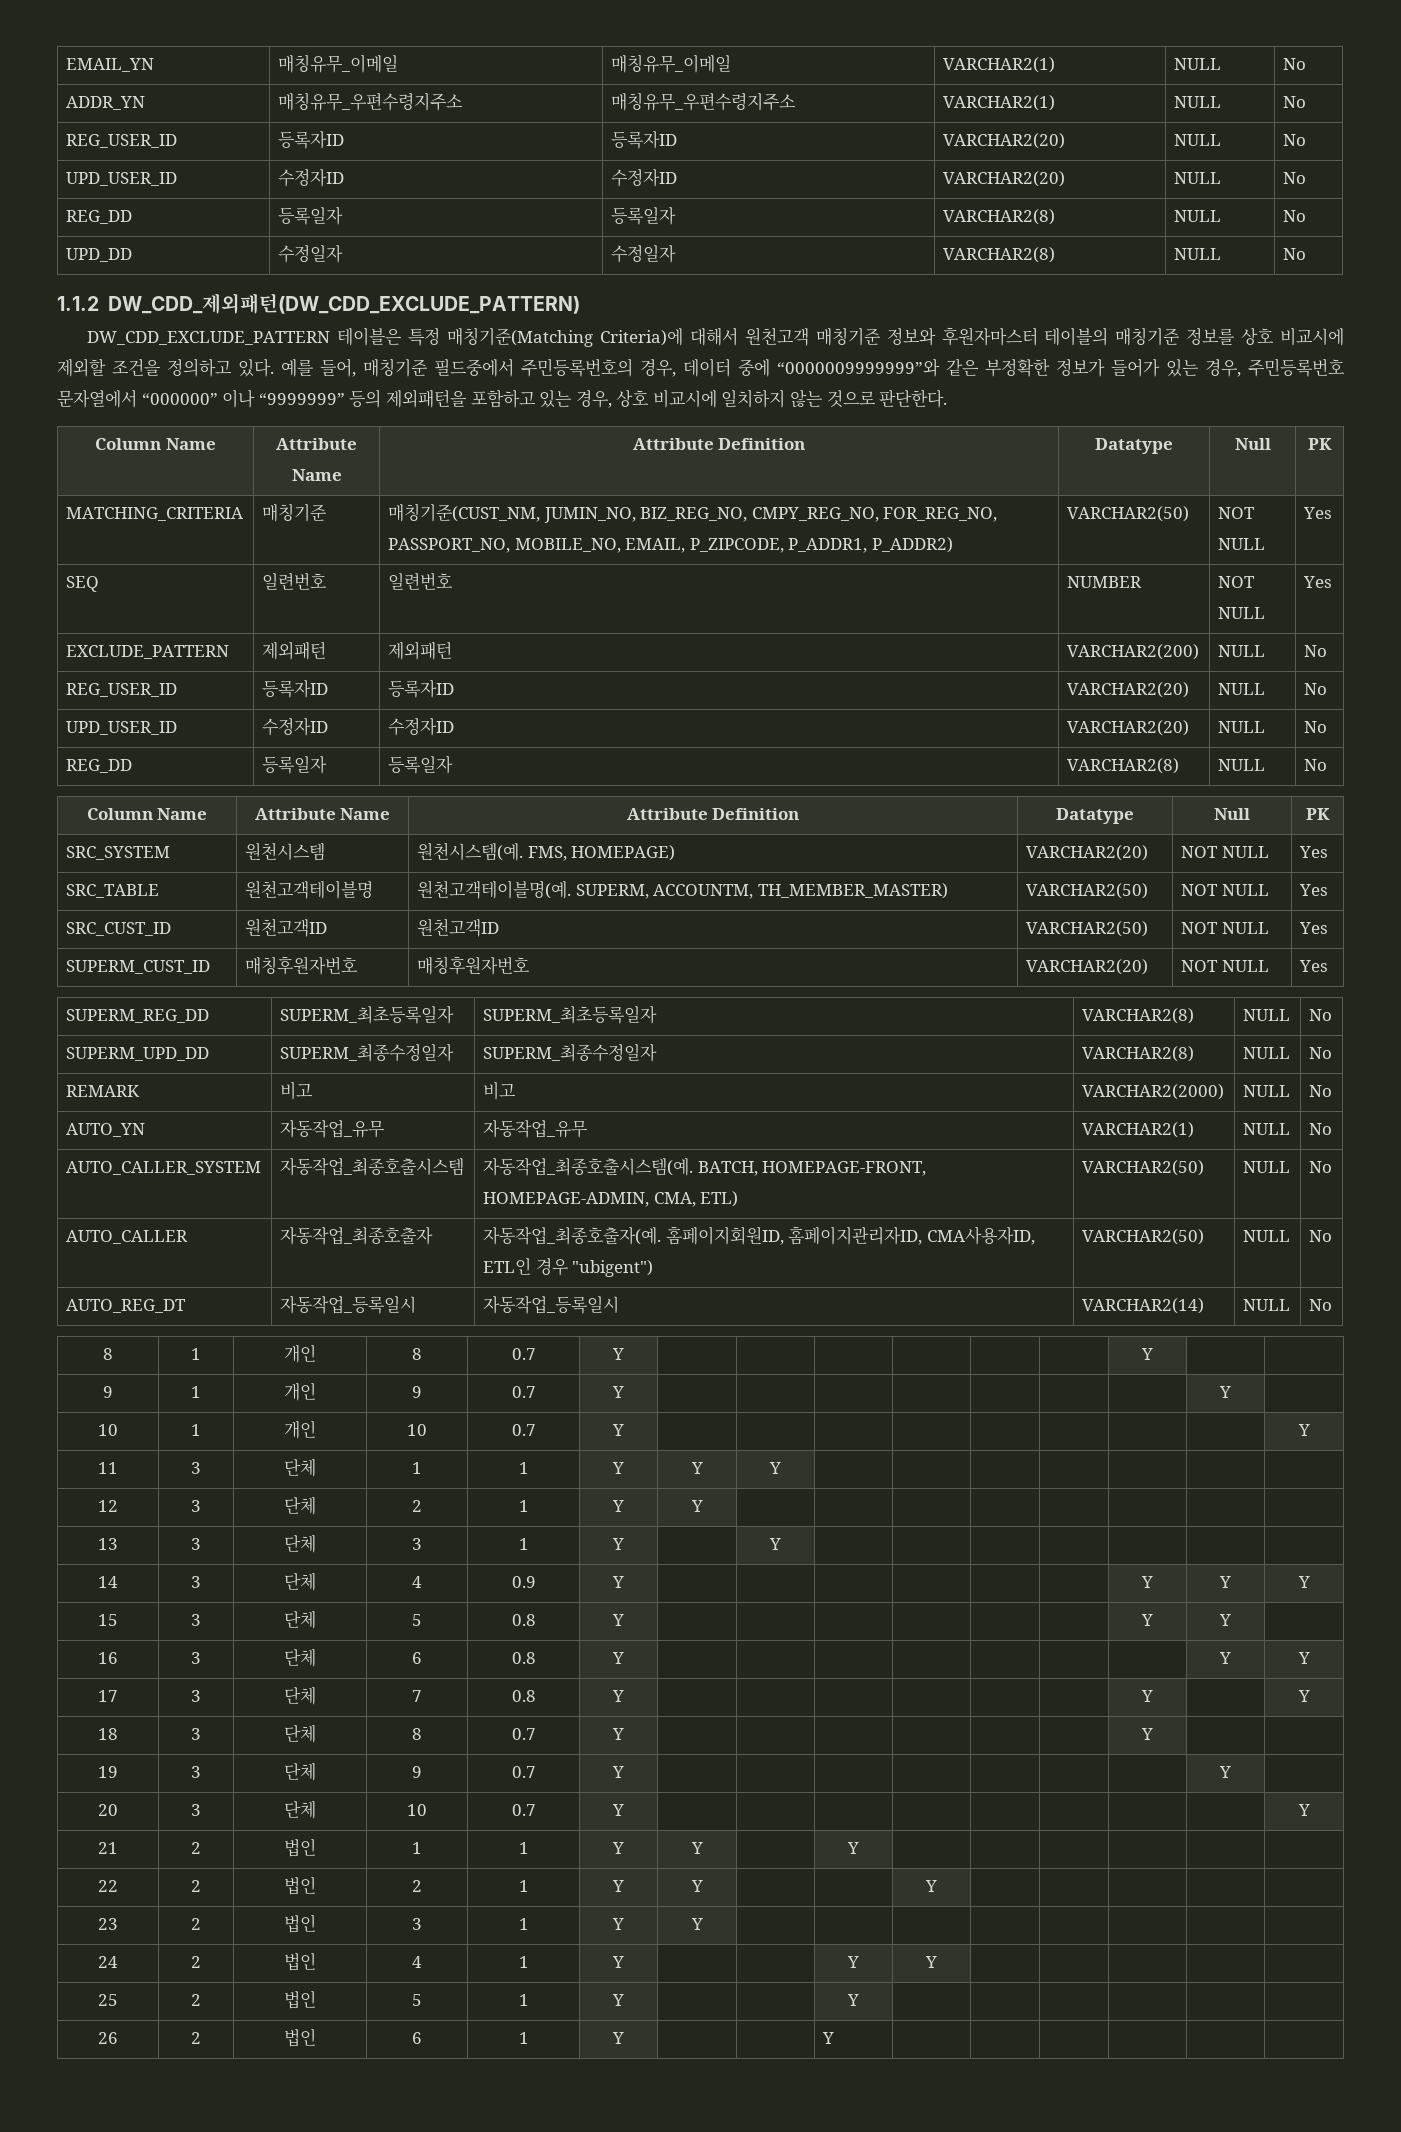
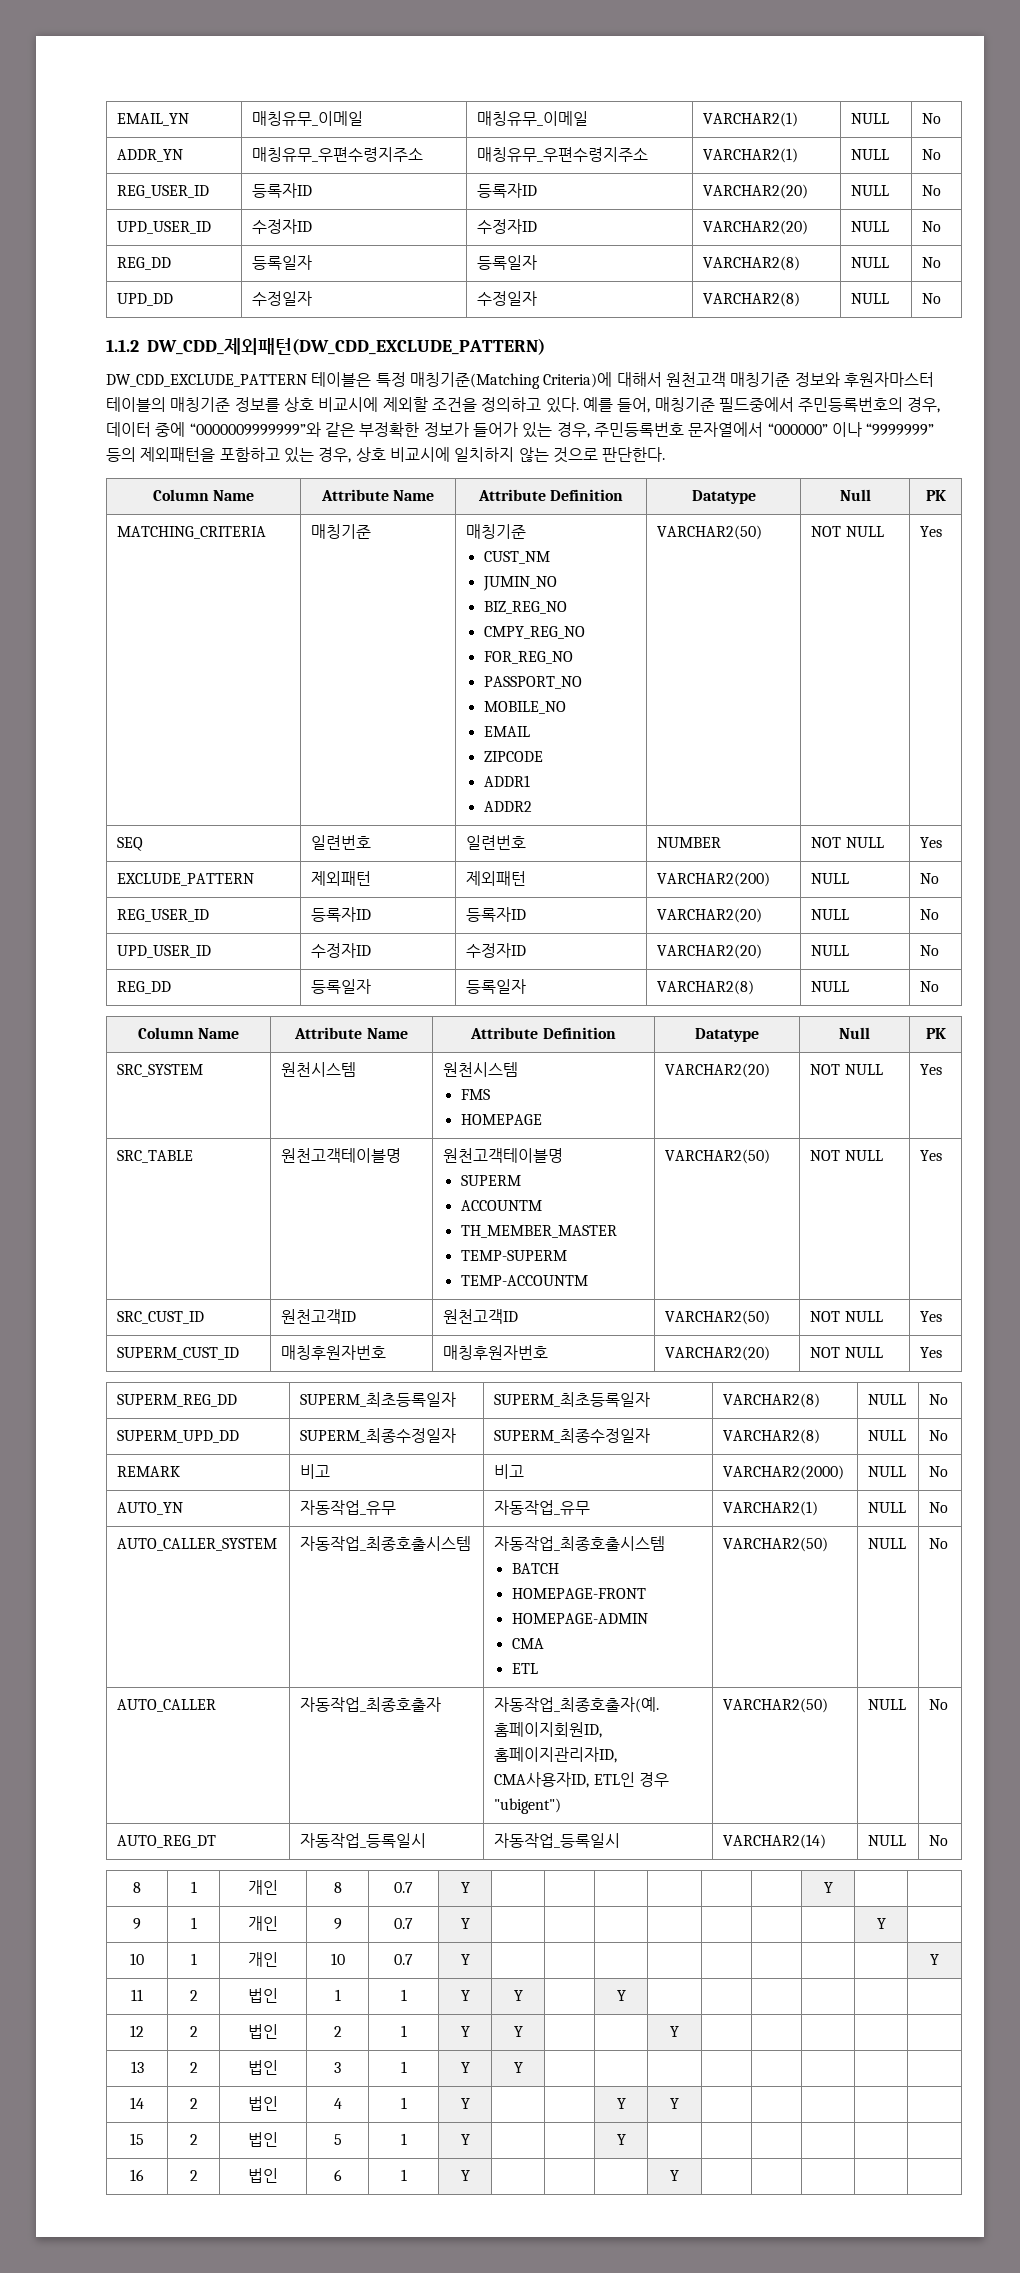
- MATCHING_CRITERIA | 매칭기준 | 매칭기준(CUST_NM, JUMIN_NO, BIZ_REG_NO, CMPY_REG_NO, FOR_REG_NO, PASSPORT_NO, MOBILE_NO, EMAIL, P_ZIPCODE, P_ADDR1, P_ADDR2) | VARCHAR2(50) | NOT NULL | Yes
+ MATCHING_CRITERIA | 매칭기준 | 매칭기준
+ CUST_NM
+ JUMIN_NO
+ BIZ_REG_NO
+ CMPY_REG_NO
+ FOR_REG_NO
+ PASSPORT_NO
+ MOBILE_NO
+ EMAIL
+ ZIPCODE
+ ADDR1
+ ADDR2 | VARCHAR2(50) | NOT NULL | Yes
- SRC_SYSTEM | 원천시스템 | 원천시스템(예. FMS, HOMEPAGE) | VARCHAR2(20) | NOT NULL | Yes
+ SRC_SYSTEM | 원천시스템 | 원천시스템
+ FMS
+ HOMEPAGE | VARCHAR2(20) | NOT NULL | Yes
- SRC_TABLE | 원천고객테이블명 | 원천고객테이블명(예. SUPERM, ACCOUNTM, TH_MEMBER_MASTER) | VARCHAR2(50) | NOT NULL | Yes
+ SRC_TABLE | 원천고객테이블명 | 원천고객테이블명
+ SUPERM
+ ACCOUNTM
+ TH_MEMBER_MASTER
+ TEMP-SUPERM
+ TEMP-ACCOUNTM | VARCHAR2(50) | NOT NULL | Yes
- AUTO_CALLER_SYSTEM | 자동작업_최종호출시스템 | 자동작업_최종호출시스템(예. BATCH, HOMEPAGE-FRONT, HOMEPAGE-ADMIN, CMA, ETL) | VARCHAR2(50) | NULL | No
+ AUTO_CALLER_SYSTEM | 자동작업_최종호출시스템 | 자동작업_최종호출시스템
+ BATCH
+ HOMEPAGE-FRONT
+ HOMEPAGE-ADMIN
+ CMA
+ ETL | VARCHAR2(50) | NULL | No
- 11 | 3 | 단체 | 1 | 1 | Y | Y | Y | | | | | | |
- 12 | 3 | 단체 | 2 | 1 | Y | Y | | | | | | | |
- 13 | 3 | 단체 | 3 | 1 | Y | | Y | | | | | | |
- 14 | 3 | 단체 | 4 | 0.9 | Y | | | | | | | Y | Y | Y
- 15 | 3 | 단체 | 5 | 0.8 | Y | | | | | | | Y | Y |
- 16 | 3 | 단체 | 6 | 0.8 | Y | | | | | | | | Y | Y
- 17 | 3 | 단체 | 7 | 0.8 | Y | | | | | | | Y | | Y
- 18 | 3 | 단체 | 8 | 0.7 | Y | | | | | | | Y | |
- 19 | 3 | 단체 | 9 | 0.7 | Y | | | | | | | | Y |
- 20 | 3 | 단체 | 10 | 0.7 | Y | | | | | | | | | Y
- 21 | 2 | 법인 | 1 | 1 | Y | Y | | Y | | | | | |
+ 11 | 2 | 법인 | 1 | 1 | Y | Y | | Y | | | | | |
- 22 | 2 | 법인 | 2 | 1 | Y | Y | | | Y | | | | |
+ 12 | 2 | 법인 | 2 | 1 | Y | Y | | | Y | | | | |
- 23 | 2 | 법인 | 3 | 1 | Y | Y | | | | | | | |
+ 13 | 2 | 법인 | 3 | 1 | Y | Y | | | | | | | |
- 24 | 2 | 법인 | 4 | 1 | Y | | | Y | Y | | | | |
+ 14 | 2 | 법인 | 4 | 1 | Y | | | Y | Y | | | | |
- 25 | 2 | 법인 | 5 | 1 | Y | | | Y | | | | | |
+ 15 | 2 | 법인 | 5 | 1 | Y | | | Y | | | | | |
- 26 | 2 | 법인 | 6 | 1 | Y | | | Y | | | | | |
+ 16 | 2 | 법인 | 6 | 1 | Y | | | | Y | | | | |

